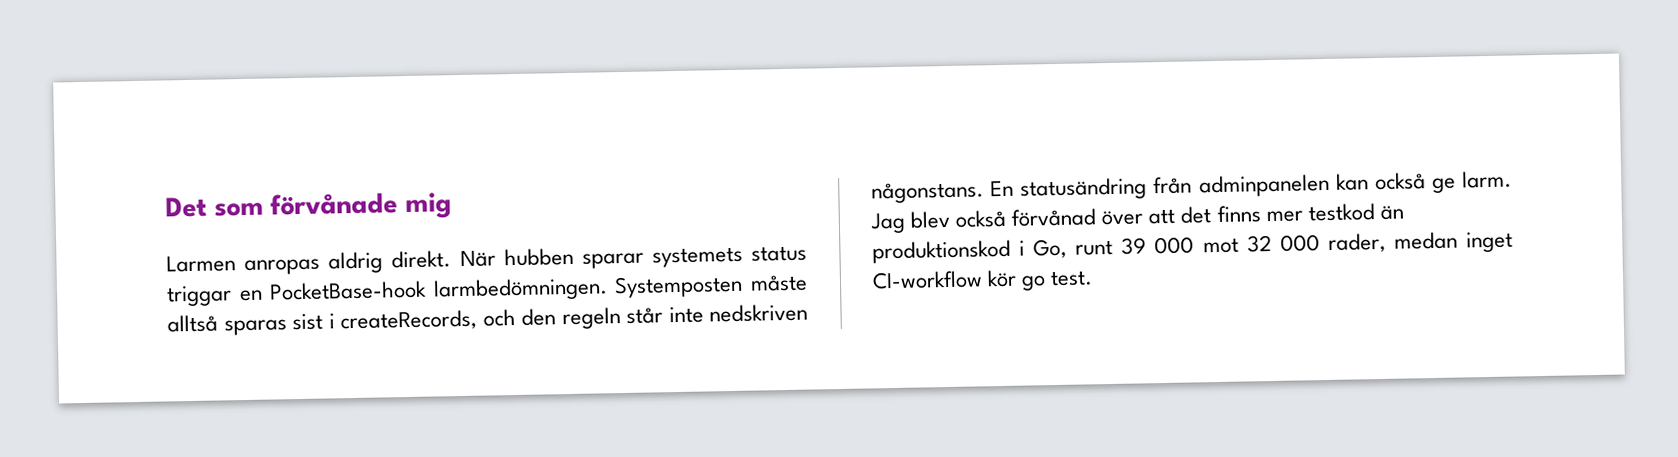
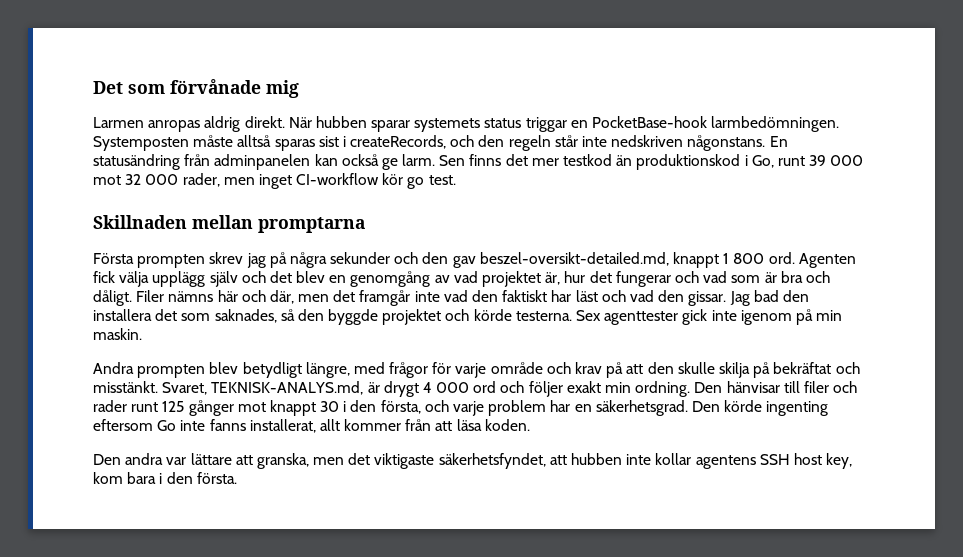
- Jag blev också förvånad över att det finns mer testkod än produktionskod i Go, runt 39 000 mot 32 000 rader, medan inget CI-workflow kör go test.
+ Sen finns det mer testkod än produktionskod i Go, runt 39 000 mot 32 000 rader, men inget CI-workflow kör go test.
+ Skillnaden mellan promptarna
+ Första prompten skrev jag på några sekunder och den gav beszel-oversikt-detailed.md, knappt 1 800 ord. Agenten fick välja upplägg själv och det blev en genomgång av vad projektet är, hur det fungerar och vad som är bra och dåligt. Filer nämns här och där, men det framgår inte vad den faktiskt har läst och vad den gissar. Jag bad den installera det som saknades, så den byggde projektet och körde testerna. Sex agenttester gick inte igenom på min maskin.
+ Andra prompten blev betydligt längre, med frågor för varje område och krav på att den skulle skilja på bekräftat och misstänkt. Svaret, TEKNISK-ANALYS.md, är drygt 4 000 ord och följer exakt min ordning. Den hänvisar till filer och rader runt 125 gånger mot knappt 30 i den första, och varje problem har en säkerhetsgrad. Den körde ingenting eftersom Go inte fanns installerat, allt kommer från att läsa koden.
+ Den andra var lättare att granska, men det viktigaste säkerhetsfyndet, att hubben inte kollar agentens SSH host key, kom bara i den första.

